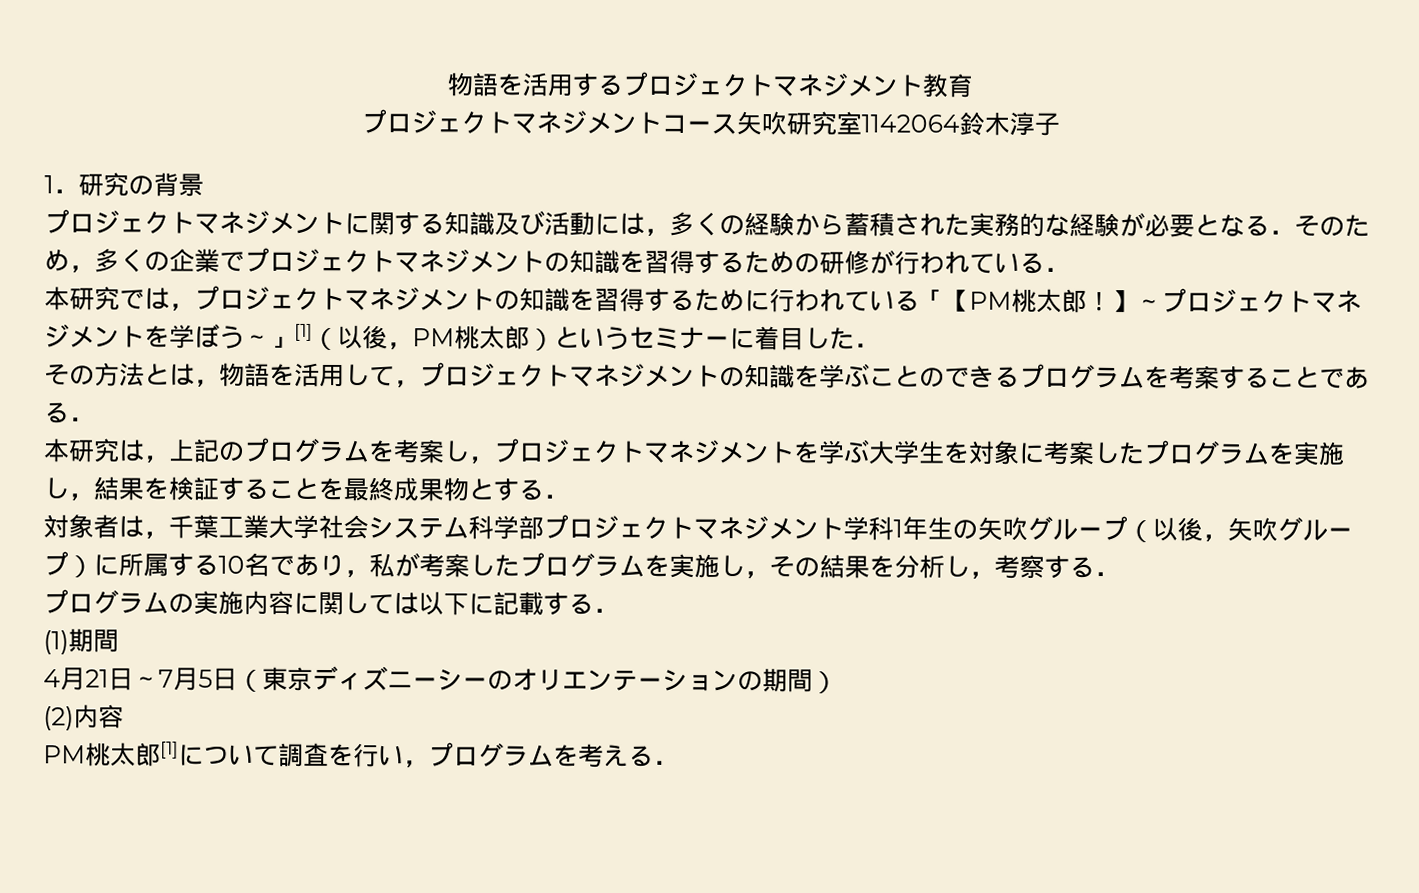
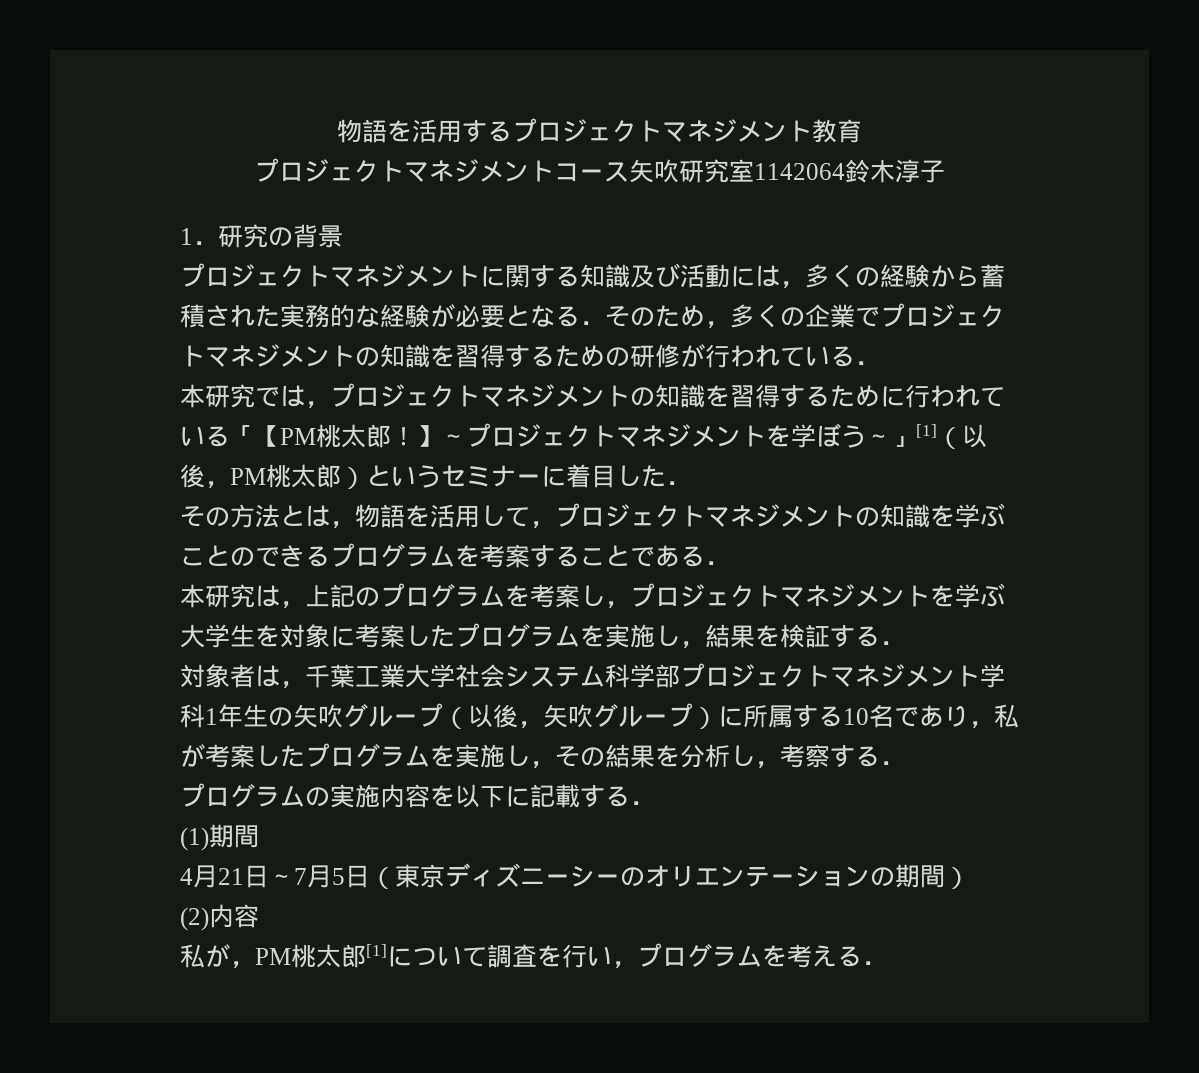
- 本研究は，上記のプログラムを考案し，プロジェクトマネジメントを学ぶ大学生を対象に考案したプログラムを実施し，結果を検証することを最終成果物とする．
+ 本研究は，上記のプログラムを考案し，プロジェクトマネジメントを学ぶ大学生を対象に考案したプログラムを実施し，結果を検証する．
- プログラムの実施内容に関しては以下に記載する．
+ プログラムの実施内容を以下に記載する．
- PM桃太郎[1]について調査を行い，プログラムを考える．
+ 私が，PM桃太郎[1]について調査を行い，プログラムを考える．

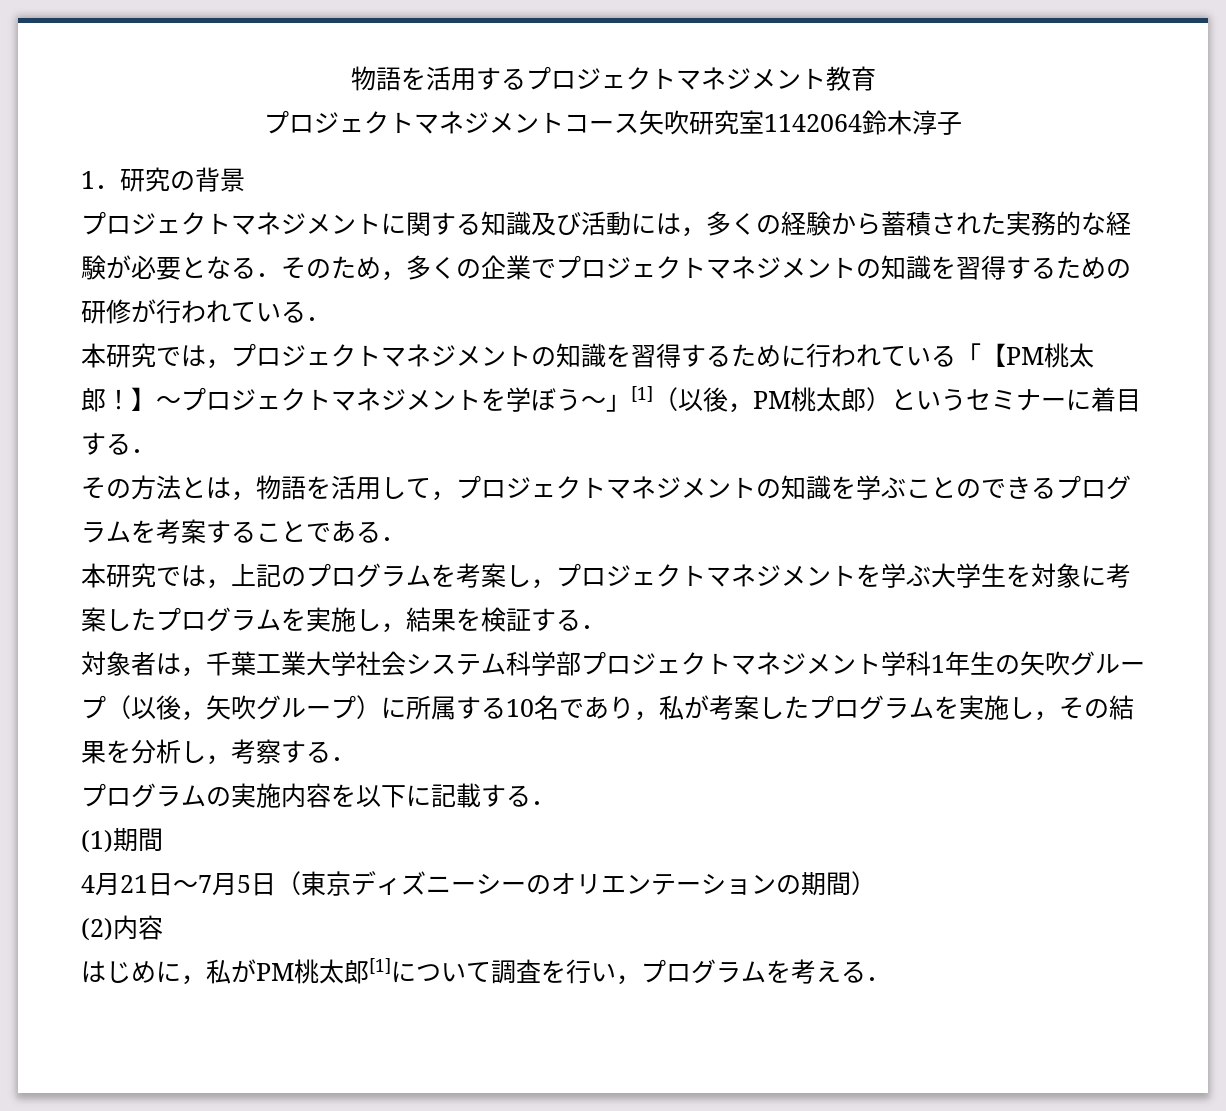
- 】～プロジェクトマネジメントを学ぼう～」[1]（以後，PM桃太郎）というセミナーに着目した．
+ 】～プロジェクトマネジメントを学ぼう～」[1]（以後，PM桃太郎）というセミナーに着目する．
- 本研究は，上記のプログラムを考案し，プロジェクトマネジメントを学ぶ大学生を対象に考案したプログラムを実施し，結果を検証する．
+ 本研究では，上記のプログラムを考案し，プロジェクトマネジメントを学ぶ大学生を対象に考案したプログラムを実施し，結果を検証する．
- 私が，PM桃太郎[1]について調査を行い，プログラムを考える．
+ はじめに，私がPM桃太郎[1]について調査を行い，プログラムを考える．

